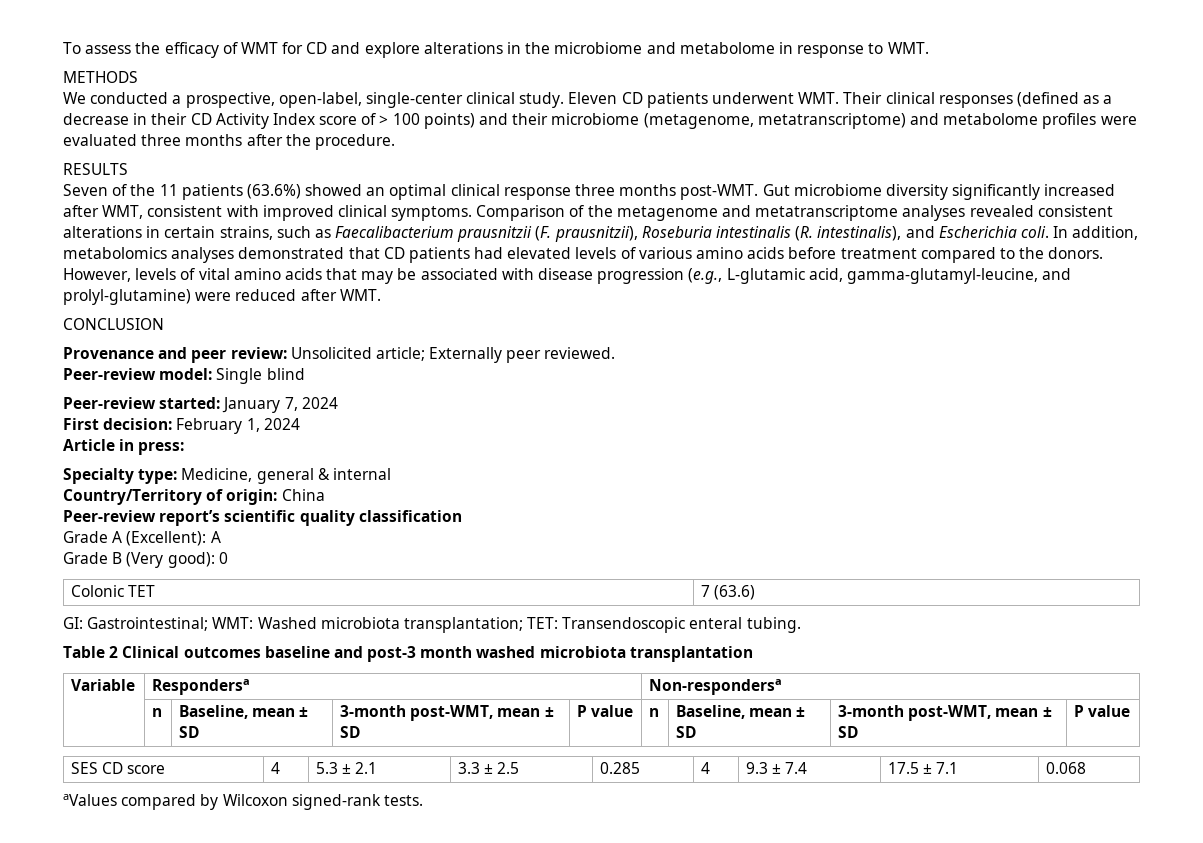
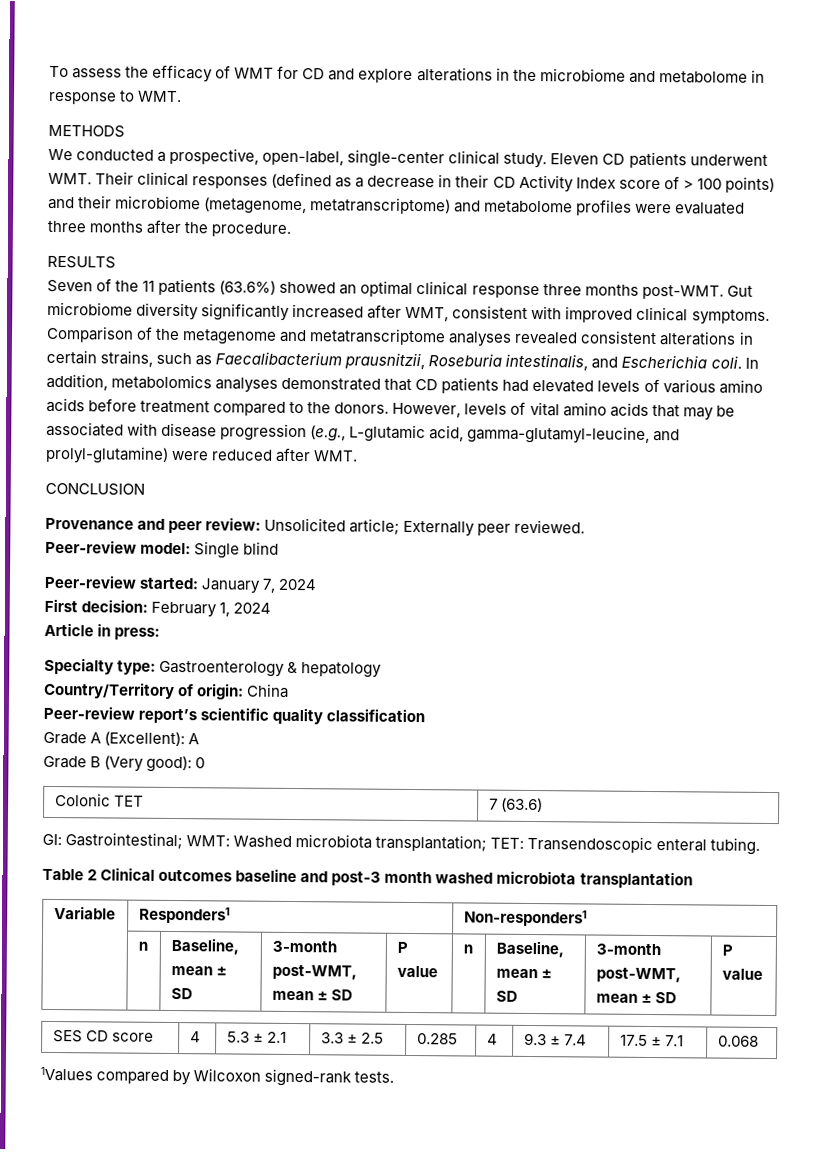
- Comparison of the metagenome and metatranscriptome analyses revealed consistent alterations in certain strains, such as Faecalibacterium prausnitzii (F. prausnitzii), Roseburia intestinalis (R. intestinalis), and Escherichia coli.
+ Comparison of the metagenome and metatranscriptome analyses revealed consistent alterations in certain strains, such as Faecalibacterium prausnitzii, Roseburia intestinalis, and Escherichia coli.
- Specialty type: Medicine, general & internal
+ Specialty type: Gastroenterology & hepatology
- Variable | Respondersa | Non-respondersa
+ Variable | Responders1 | Non-responders1
- aValues compared by Wilcoxon signed-rank tests.
+ 1Values compared by Wilcoxon signed-rank tests.

